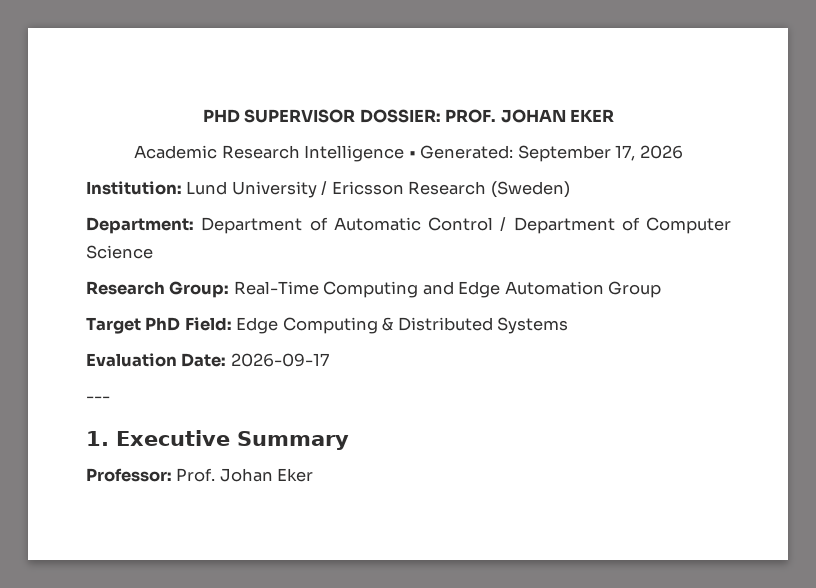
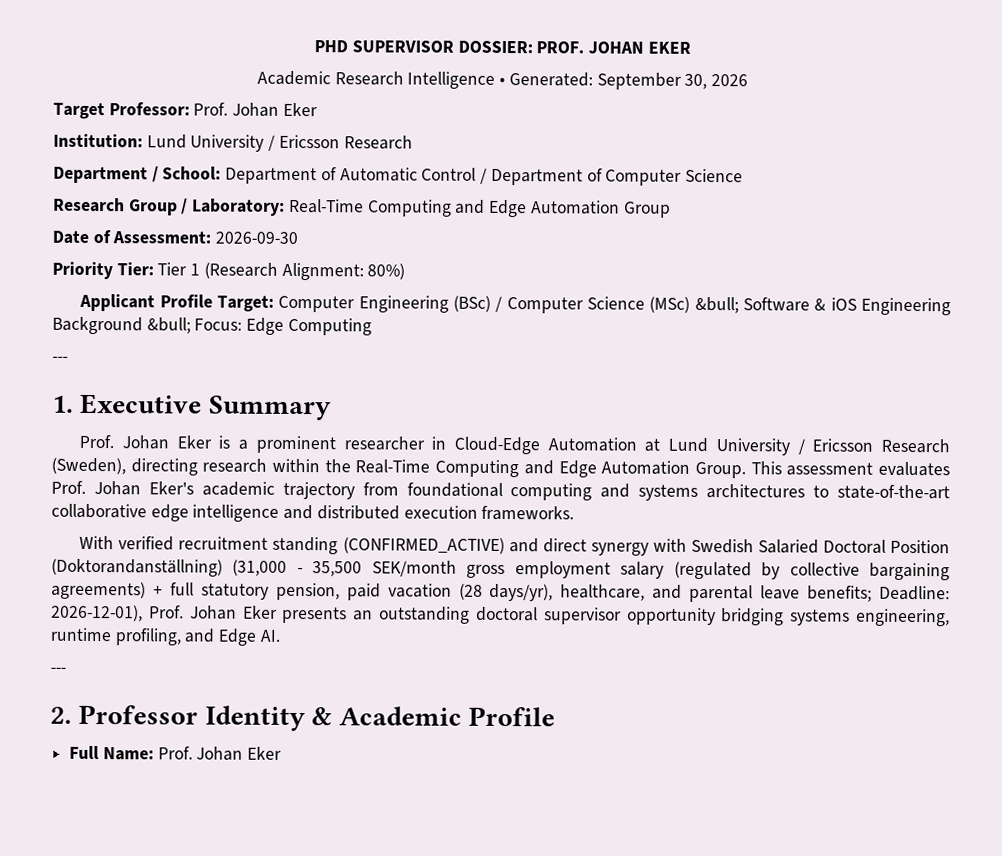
- Academic Research Intelligence • Generated: September 17, 2026
+ Academic Research Intelligence • Generated: September 30, 2026
+ Target Professor: Prof. Johan Eker
- Institution: Lund University / Ericsson Research (Sweden)
- Department: Department of Automatic Control / Department of Computer Science
+ Institution: Lund University / Ericsson Research
+ Department / School: Department of Automatic Control / Department of Computer Science
- Research Group: Real-Time Computing and Edge Automation Group
+ Research Group / Laboratory: Real-Time Computing and Edge Automation Group
- Target PhD Field: Edge Computing & Distributed Systems
- Evaluation Date: 2026-09-17
+ Date of Assessment: 2026-09-30
+ Priority Tier: Tier 1 (Research Alignment: 80%)
+ Applicant Profile Target: Computer Engineering (BSc) / Computer Science (MSc) &bull; Software & iOS Engineering Background &bull; Focus: Edge Computing
- Professor: Prof. Johan Eker
+ Prof. Johan Eker is a prominent researcher in Cloud-Edge Automation at Lund University / Ericsson Research (Sweden), directing research within the Real-Time Computing and Edge Automation Group. This assessment evaluates Prof. Johan Eker's academic trajectory from foundational computing and systems architectures to state-of-the-art collaborative edge intelligence and distributed execution frameworks.
+ With verified recruitment standing (CONFIRMED_ACTIVE) and direct synergy with Swedish Salaried Doctoral Position (Doktorandanställning) (31,000 - 35,500 SEK/month gross employment salary (regulated by collective bargaining agreements) + full statutory pension, paid vacation (28 days/yr), healthcare, and parental leave benefits; Deadline: 2026-12-01), Prof. Johan Eker presents an outstanding doctoral supervisor opportunity bridging systems engineering, runtime profiling, and Edge AI.
+ ---
+ 2. Professor Identity & Academic Profile
+ Full Name: Prof. Johan Eker

